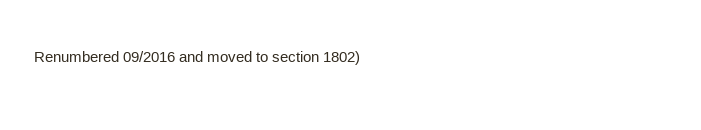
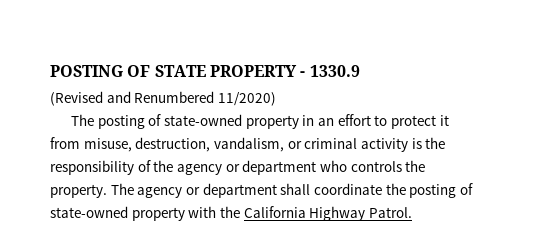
- Renumbered 09/2016 and moved to section 1802)
+ POSTING OF STATE PROPERTY - 1330.9
+ (Revised and Renumbered 11/2020)
+ The posting of state-owned property in an effort to protect it from misuse, destruction, vandalism, or criminal activity is the responsibility of the agency or department who controls the property. The agency or department shall coordinate the posting of state-owned property with the California Highway Patrol.

